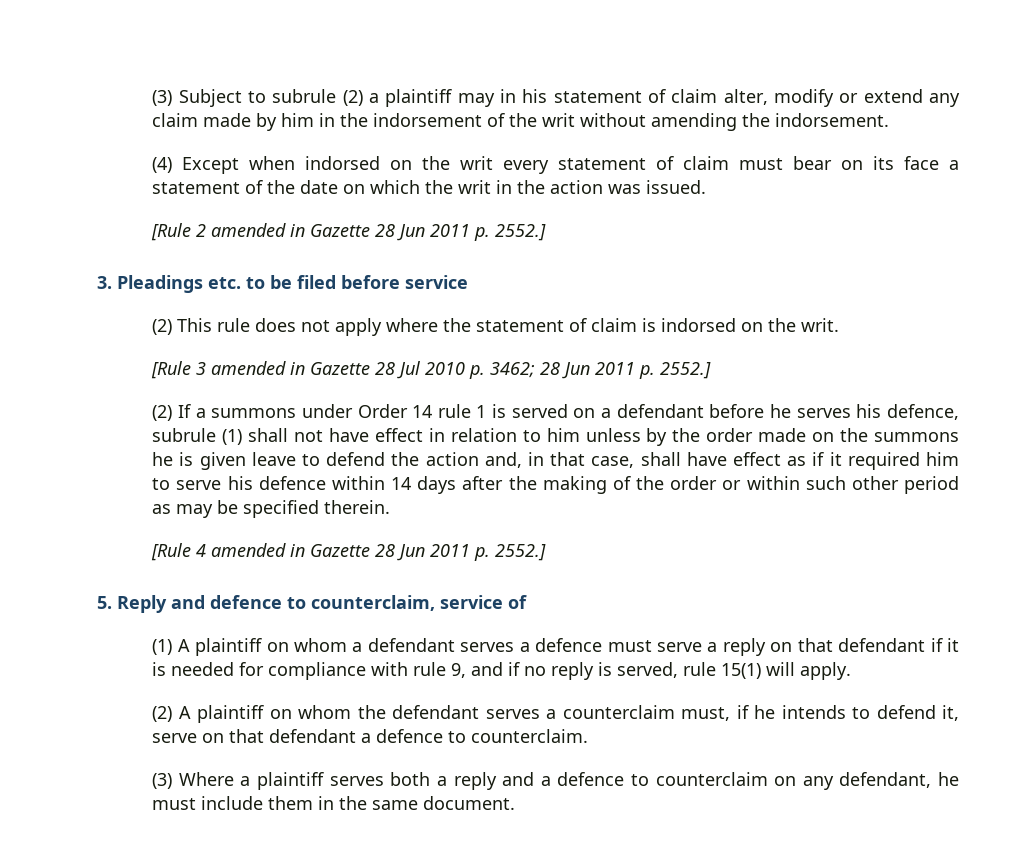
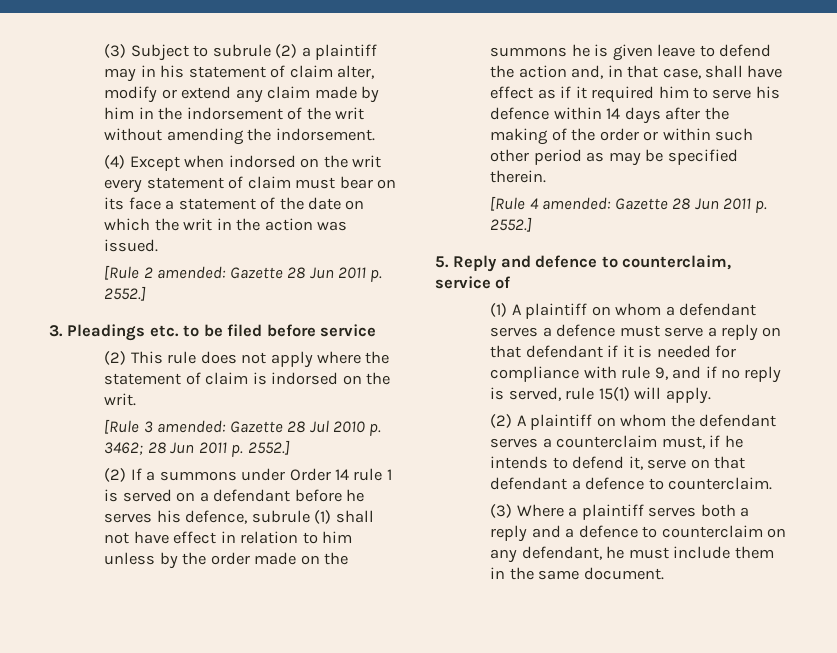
- [Rule 2 amended in Gazette 28 Jun 2011 p. 2552.]
+ [Rule 2 amended: Gazette 28 Jun 2011 p. 2552.]
- [Rule 3 amended in Gazette 28 Jul 2010 p. 3462; 28 Jun 2011 p. 2552.]
+ [Rule 3 amended: Gazette 28 Jul 2010 p. 3462; 28 Jun 2011 p. 2552.]
- [Rule 4 amended in Gazette 28 Jun 2011 p. 2552.]
+ [Rule 4 amended: Gazette 28 Jun 2011 p. 2552.]

